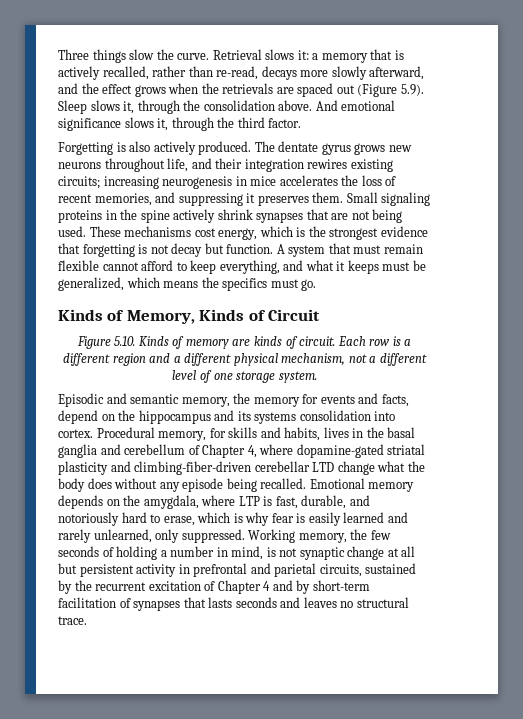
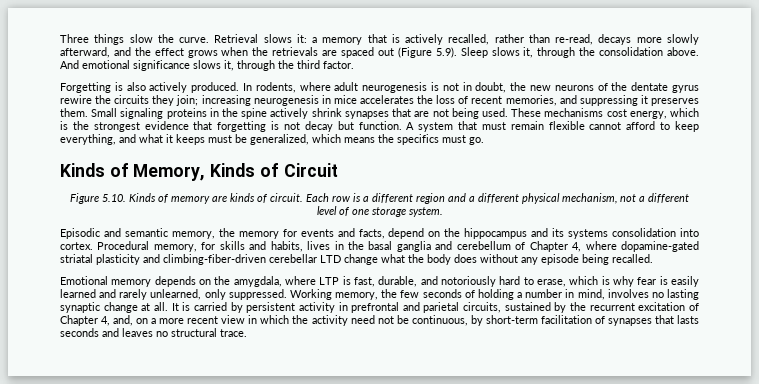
- The dentate gyrus grows new neurons throughout life, and their integration rewires existing circuits; increasing neurogenesis in mice accelerates the loss of recent memories, and suppressing it preserves them.
+ In rodents, where adult neurogenesis is not in doubt, the new neurons of the dentate gyrus rewire the circuits they join; increasing neurogenesis in mice accelerates the loss of recent memories, and suppressing it preserves them.
- Procedural memory, for skills and habits, lives in the basal ganglia and cerebellum of Chapter 4, where dopamine-gated striatal plasticity and climbing-fiber-driven cerebellar LTD change what the body does without any episode being recalled. Emotional memory depends on the amygdala, where LTP is fast, durable, and notoriously hard to erase, which is why fear is easily learned and rarely unlearned, only suppressed.
+ Procedural memory, for skills and habits, lives in the basal ganglia and cerebellum of Chapter 4, where dopamine-gated striatal plasticity and climbing-fiber-driven cerebellar LTD change what the body does without any episode being recalled.
+ Emotional memory depends on the amygdala, where LTP is fast, durable, and notoriously hard to erase, which is why fear is easily learned and rarely unlearned, only suppressed.
- Working memory, the few seconds of holding a number in mind, is not synaptic change at all but persistent activity in prefrontal and parietal circuits, sustained by the recurrent excitation of Chapter 4 and by short-term facilitation of synapses that lasts seconds and leaves no structural trace.
+ Working memory, the few seconds of holding a number in mind, involves no lasting synaptic change at all. It is carried by persistent activity in prefrontal and parietal circuits, sustained by the recurrent excitation of Chapter 4, and, on a more recent view in which the activity need not be continuous, by short-term facilitation of synapses that lasts seconds and leaves no structural trace.

